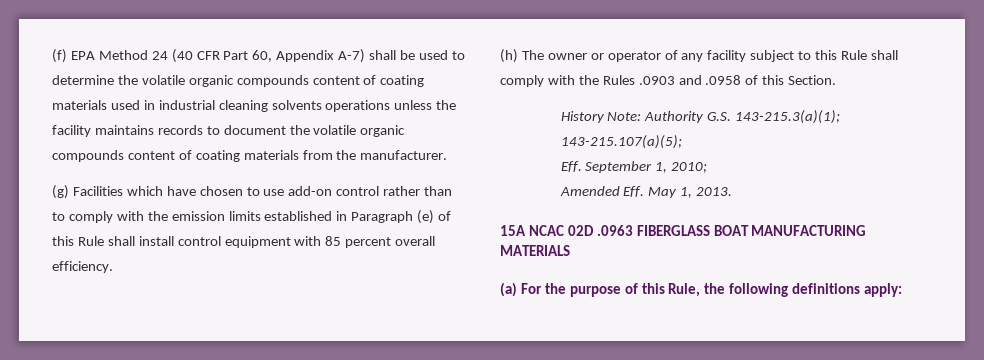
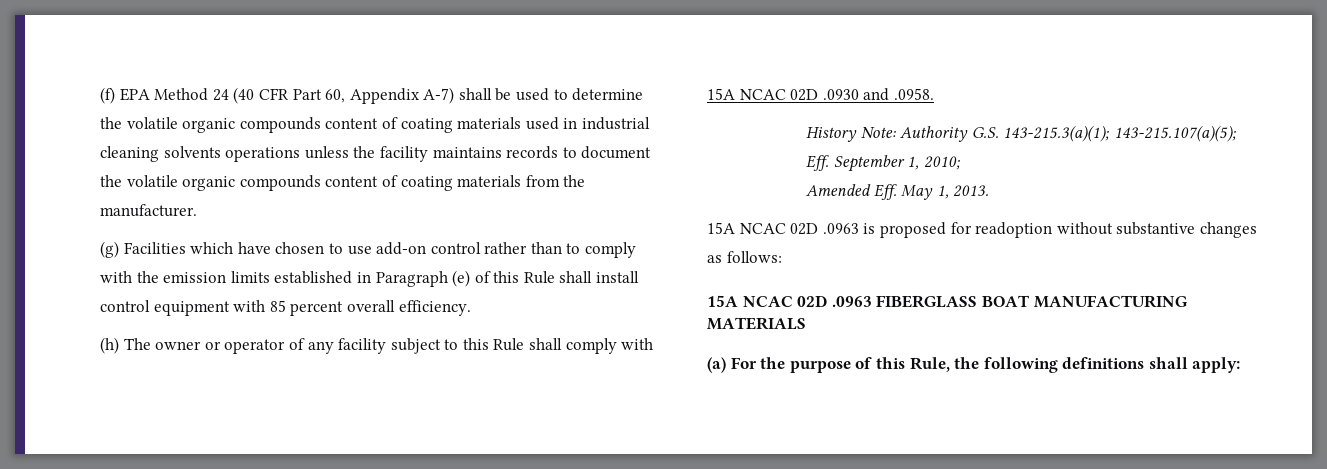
- (h) The owner or operator of any facility subject to this Rule shall comply with the Rules .0903 and .0958 of this Section.
+ (h) The owner or operator of any facility subject to this Rule shall comply with 15A NCAC 02D .0930 and .0958.
+ 15A NCAC 02D .0963 is proposed for readoption without substantive changes as follows:
- (a) For the purpose of this Rule, the following definitions apply:
+ (a) For the purpose of this Rule, the following definitions shall apply:

